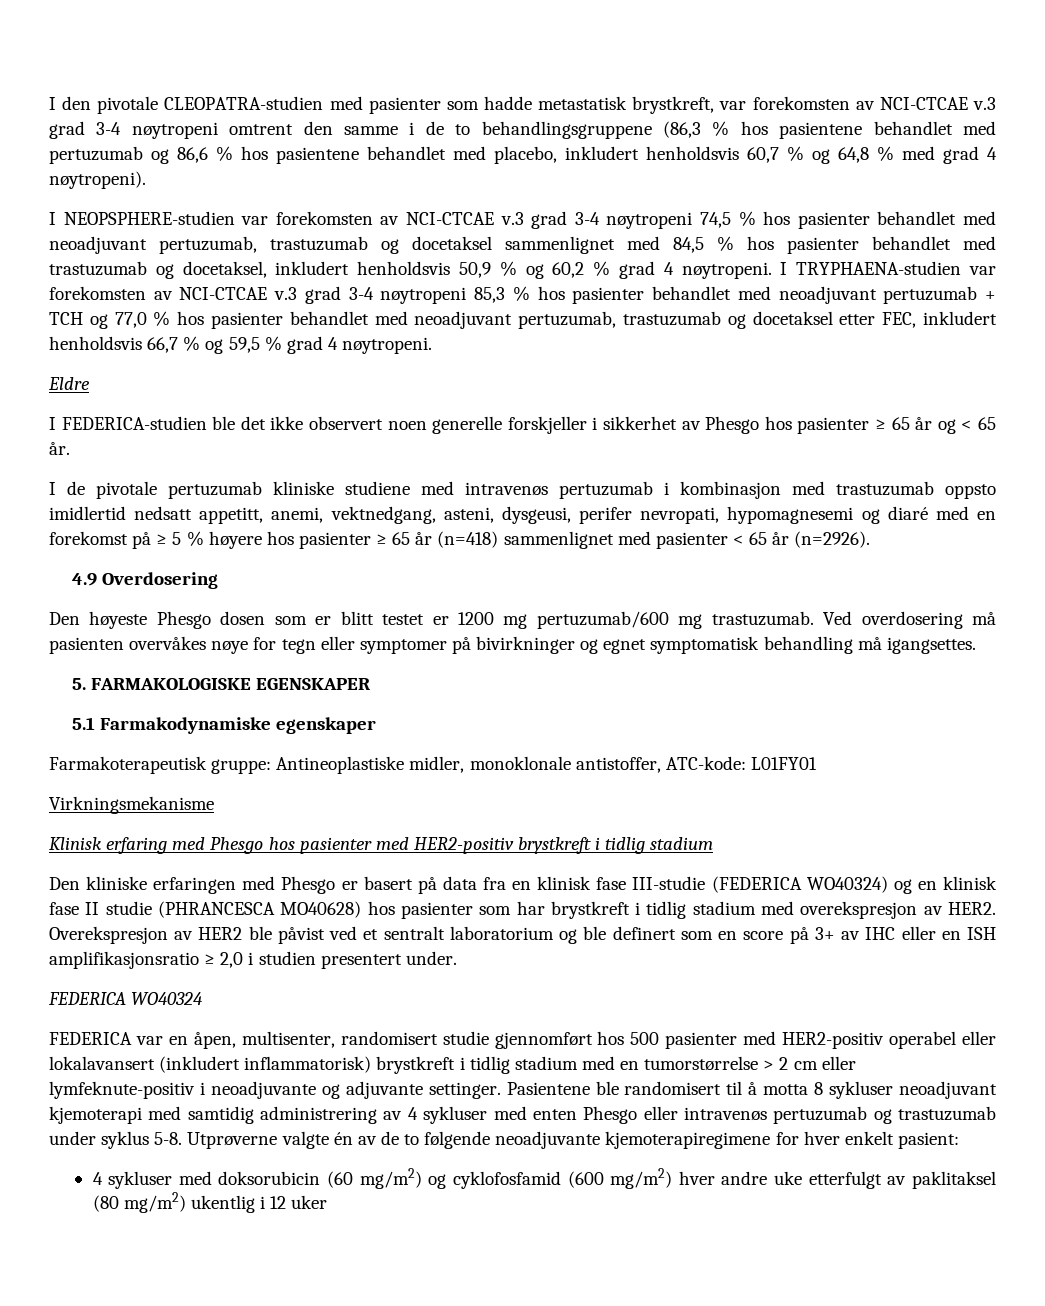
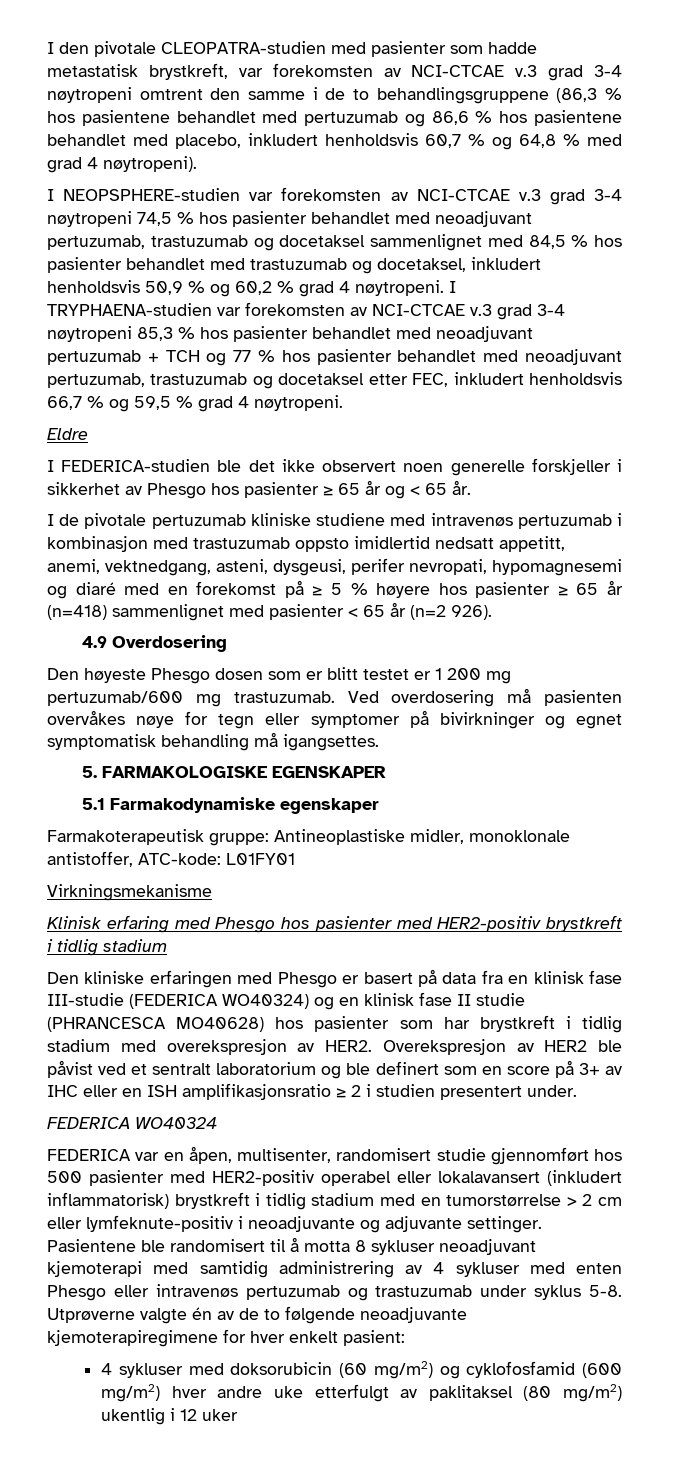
- I TRYPHAENA-studien var forekomsten av NCI-CTCAE v.3 grad 3-4 nøytropeni 85,3 % hos pasienter behandlet med neoadjuvant pertuzumab + TCH og 77,0 % hos pasienter behandlet med neoadjuvant pertuzumab, trastuzumab og docetaksel etter FEC, inkludert henholdsvis 66,7 % og 59,5 % grad 4 nøytropeni.
+ I TRYPHAENA-studien var forekomsten av NCI-CTCAE v.3 grad 3-4 nøytropeni 85,3 % hos pasienter behandlet med neoadjuvant pertuzumab + TCH og 77 % hos pasienter behandlet med neoadjuvant pertuzumab, trastuzumab og docetaksel etter FEC, inkludert henholdsvis 66,7 % og 59,5 % grad 4 nøytropeni.
- I de pivotale pertuzumab kliniske studiene med intravenøs pertuzumab i kombinasjon med trastuzumab oppsto imidlertid nedsatt appetitt, anemi, vektnedgang, asteni, dysgeusi, perifer nevropati, hypomagnesemi og diaré med en forekomst på ≥ 5 % høyere hos pasienter ≥ 65 år (n=418) sammenlignet med pasienter < 65 år (n=2926).
+ I de pivotale pertuzumab kliniske studiene med intravenøs pertuzumab i kombinasjon med trastuzumab oppsto imidlertid nedsatt appetitt, anemi, vektnedgang, asteni, dysgeusi, perifer nevropati, hypomagnesemi og diaré med en forekomst på ≥ 5 % høyere hos pasienter ≥ 65 år (n=418) sammenlignet med pasienter < 65 år (n=2 926).
- Den høyeste Phesgo dosen som er blitt testet er 1200 mg pertuzumab/600 mg trastuzumab.
+ Den høyeste Phesgo dosen som er blitt testet er 1 200 mg pertuzumab/600 mg trastuzumab.
- Overekspresjon av HER2 ble påvist ved et sentralt laboratorium og ble definert som en score på 3+ av IHC eller en ISH amplifikasjonsratio ≥ 2,0 i studien presentert under.
+ Overekspresjon av HER2 ble påvist ved et sentralt laboratorium og ble definert som en score på 3+ av IHC eller en ISH amplifikasjonsratio ≥ 2 i studien presentert under.

